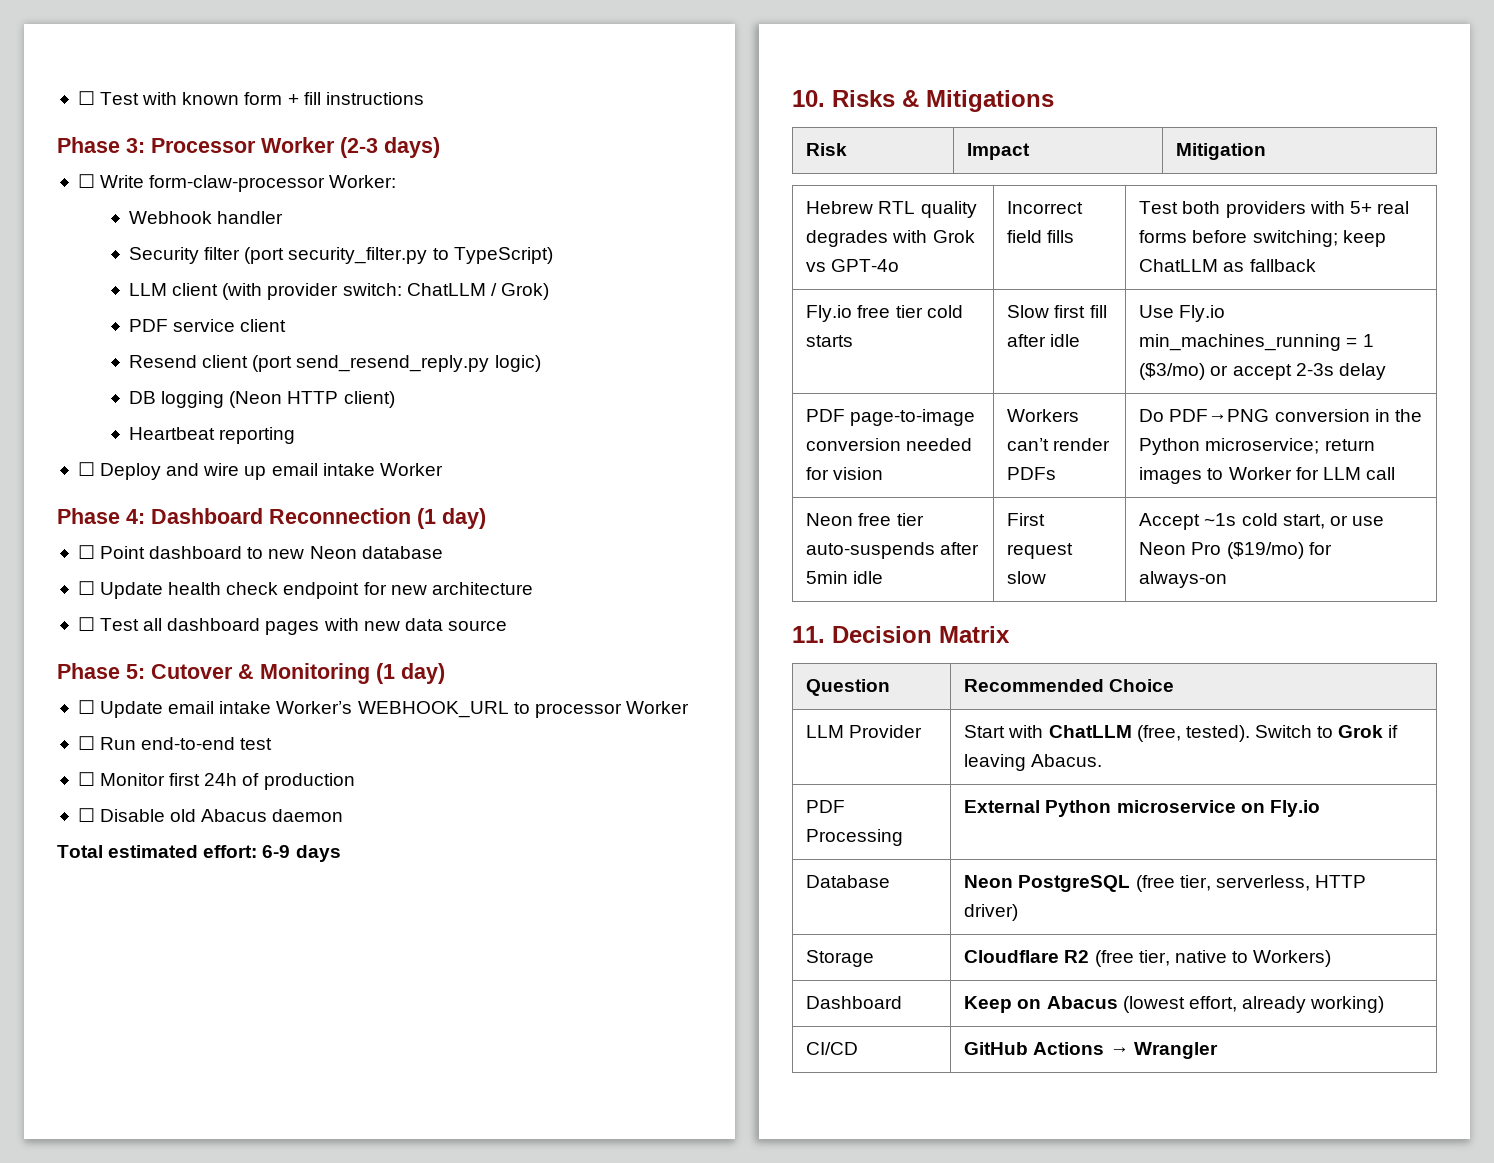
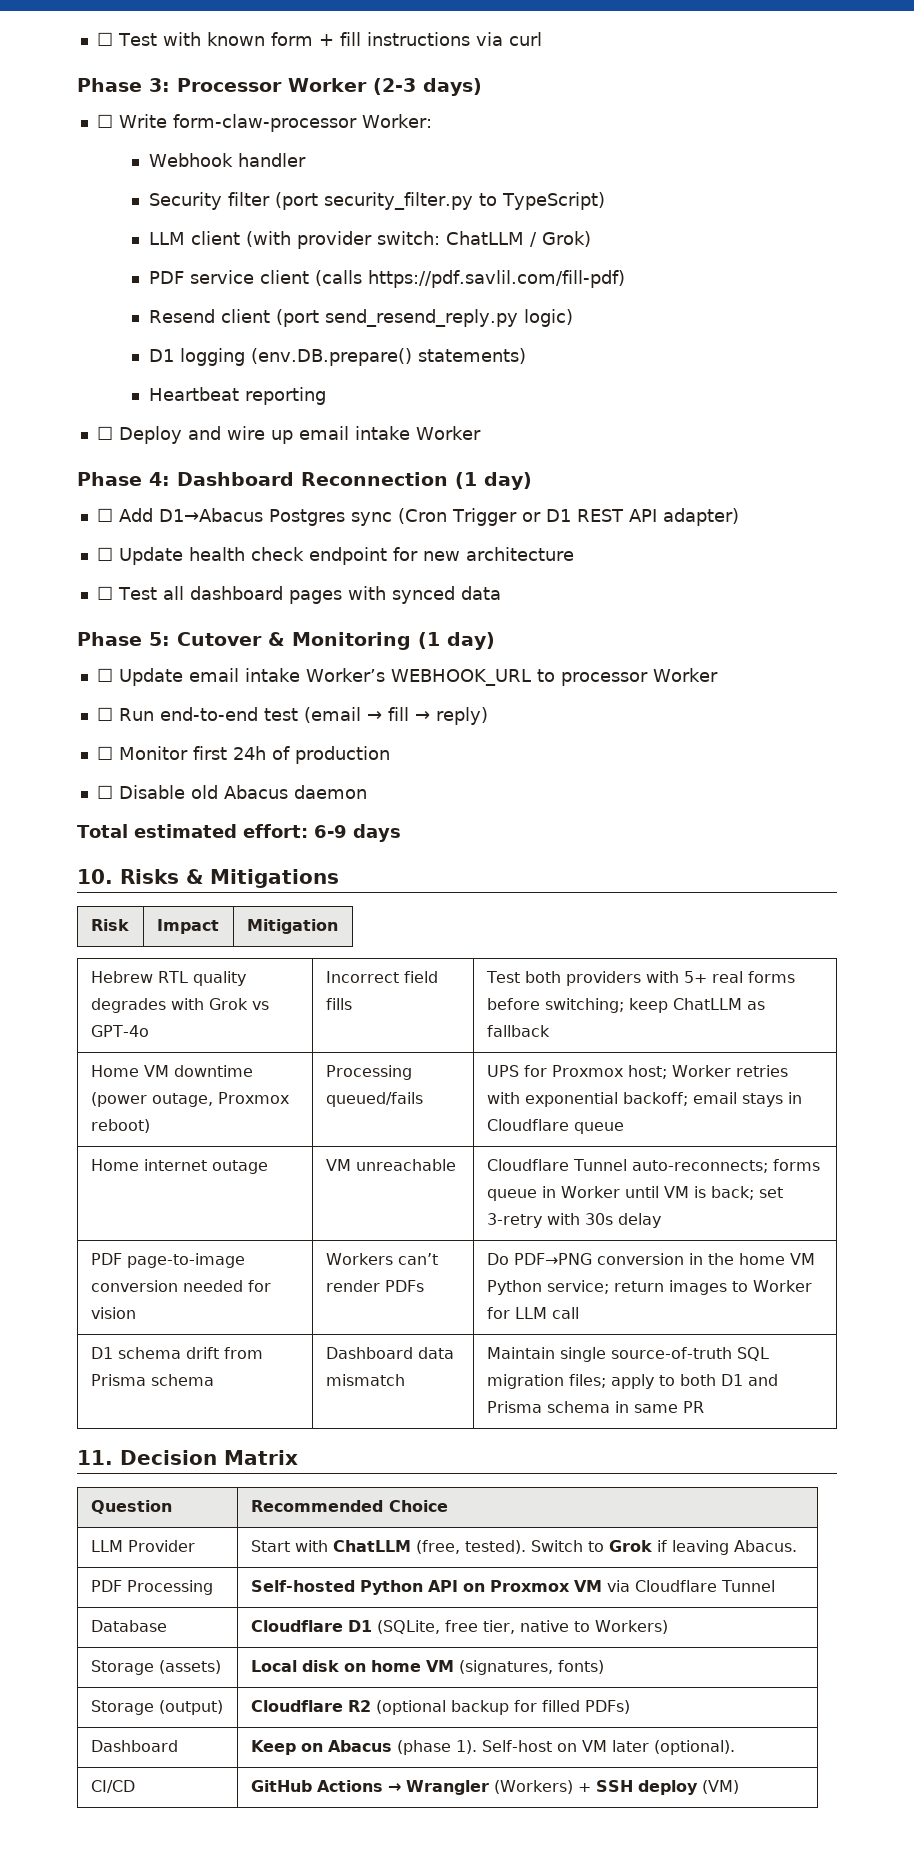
- ☐ Test with known form + fill instructions
+ ☐ Test with known form + fill instructions via curl
- PDF service client
+ PDF service client (calls https://pdf.savlil.com/fill-pdf)
- DB logging (Neon HTTP client)
+ D1 logging (env.DB.prepare() statements)
- ☐ Point dashboard to new Neon database
+ ☐ Add D1→Abacus Postgres sync (Cron Trigger or D1 REST API adapter)
- ☐ Test all dashboard pages with new data source
+ ☐ Test all dashboard pages with synced data
- ☐ Run end-to-end test
+ ☐ Run end-to-end test (email → fill → reply)
- Fly.io free tier cold starts | Slow first fill after idle | Use Fly.io min_machines_running = 1 ($3/mo) or accept 2-3s delay
+ Home VM downtime (power outage, Proxmox reboot) | Processing queued/fails | UPS for Proxmox host; Worker retries with exponential backoff; email stays in Cloudflare queue
+ Home internet outage | VM unreachable | Cloudflare Tunnel auto-reconnects; forms queue in Worker until VM is back; set 3-retry with 30s delay
- PDF page-to-image conversion needed for vision | Workers can’t render PDFs | Do PDF→PNG conversion in the Python microservice; return images to Worker for LLM call
+ PDF page-to-image conversion needed for vision | Workers can’t render PDFs | Do PDF→PNG conversion in the home VM Python service; return images to Worker for LLM call
- Neon free tier auto-suspends after 5min idle | First request slow | Accept ~1s cold start, or use Neon Pro ($19/mo) for always-on
+ D1 schema drift from Prisma schema | Dashboard data mismatch | Maintain single source-of-truth SQL migration files; apply to both D1 and Prisma schema in same PR
- PDF Processing | External Python microservice on Fly.io
- Database | Neon PostgreSQL (free tier, serverless, HTTP driver)
- Storage | Cloudflare R2 (free tier, native to Workers)
- Dashboard | Keep on Abacus (lowest effort, already working)
+ PDF Processing | Self-hosted Python API on Proxmox VM via Cloudflare Tunnel
+ Database | Cloudflare D1 (SQLite, free tier, native to Workers)
+ Storage (assets) | Local disk on home VM (signatures, fonts)
+ Storage (output) | Cloudflare R2 (optional backup for filled PDFs)
+ Dashboard | Keep on Abacus (phase 1). Self-host on VM later (optional).
- CI/CD | GitHub Actions → Wrangler
+ CI/CD | GitHub Actions → Wrangler (Workers) + SSH deploy (VM)

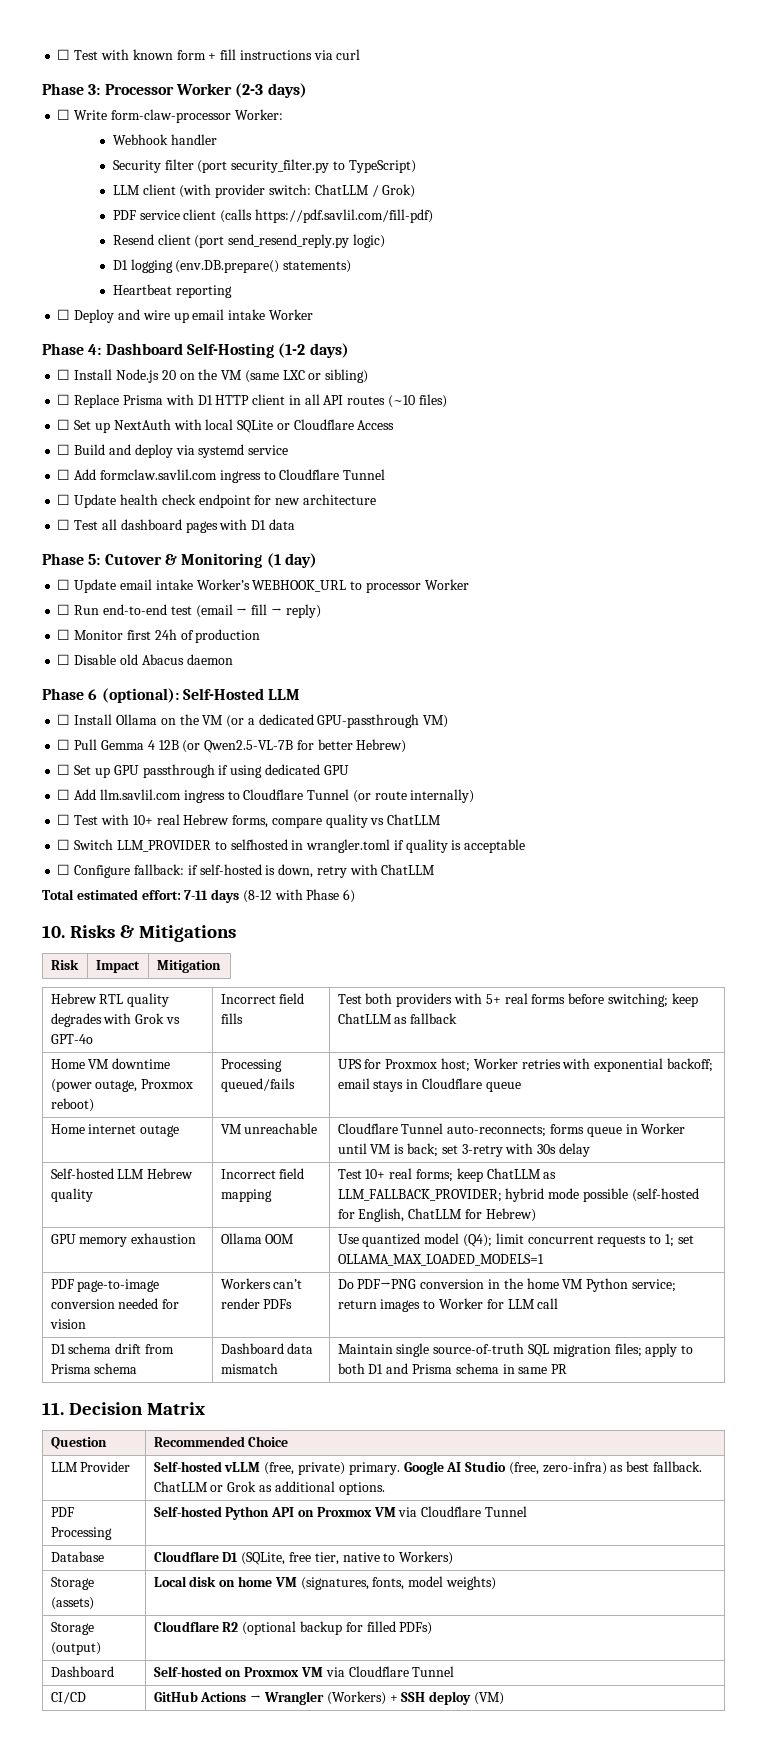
- Phase 4: Dashboard Reconnection (1 day)
- ☐ Add D1→Abacus Postgres sync (Cron Trigger or D1 REST API adapter)
+ Phase 4: Dashboard Self-Hosting (1-2 days)
+ ☐ Install Node.js 20 on the VM (same LXC or sibling)
+ ☐ Replace Prisma with D1 HTTP client in all API routes (~10 files)
+ ☐ Set up NextAuth with local SQLite or Cloudflare Access
+ ☐ Build and deploy via systemd service
+ ☐ Add formclaw.savlil.com ingress to Cloudflare Tunnel
- ☐ Test all dashboard pages with synced data
+ ☐ Test all dashboard pages with D1 data
+ Phase 6 (optional): Self-Hosted LLM
+ ☐ Install Ollama on the VM (or a dedicated GPU-passthrough VM)
+ ☐ Pull Gemma 4 12B (or Qwen2.5-VL-7B for better Hebrew)
+ ☐ Set up GPU passthrough if using dedicated GPU
+ ☐ Add llm.savlil.com ingress to Cloudflare Tunnel (or route internally)
+ ☐ Test with 10+ real Hebrew forms, compare quality vs ChatLLM
+ ☐ Switch LLM_PROVIDER to selfhosted in wrangler.toml if quality is acceptable
+ ☐ Configure fallback: if self-hosted is down, retry with ChatLLM
- Total estimated effort: 6-9 days
+ Total estimated effort: 7-11 days (8-12 with Phase 6)
+ Self-hosted LLM Hebrew quality | Incorrect field mapping | Test 10+ real forms; keep ChatLLM as LLM_FALLBACK_PROVIDER; hybrid mode possible (self-hosted for English, ChatLLM for Hebrew)
+ GPU memory exhaustion | Ollama OOM | Use quantized model (Q4); limit concurrent requests to 1; set OLLAMA_MAX_LOADED_MODELS=1
- LLM Provider | Start with ChatLLM (free, tested). Switch to Grok if leaving Abacus.
+ LLM Provider | Self-hosted vLLM (free, private) primary. Google AI Studio (free, zero-infra) as best fallback. ChatLLM or Grok as additional options.
- Storage (assets) | Local disk on home VM (signatures, fonts)
+ Storage (assets) | Local disk on home VM (signatures, fonts, model weights)
- Dashboard | Keep on Abacus (phase 1). Self-host on VM later (optional).
+ Dashboard | Self-hosted on Proxmox VM via Cloudflare Tunnel

